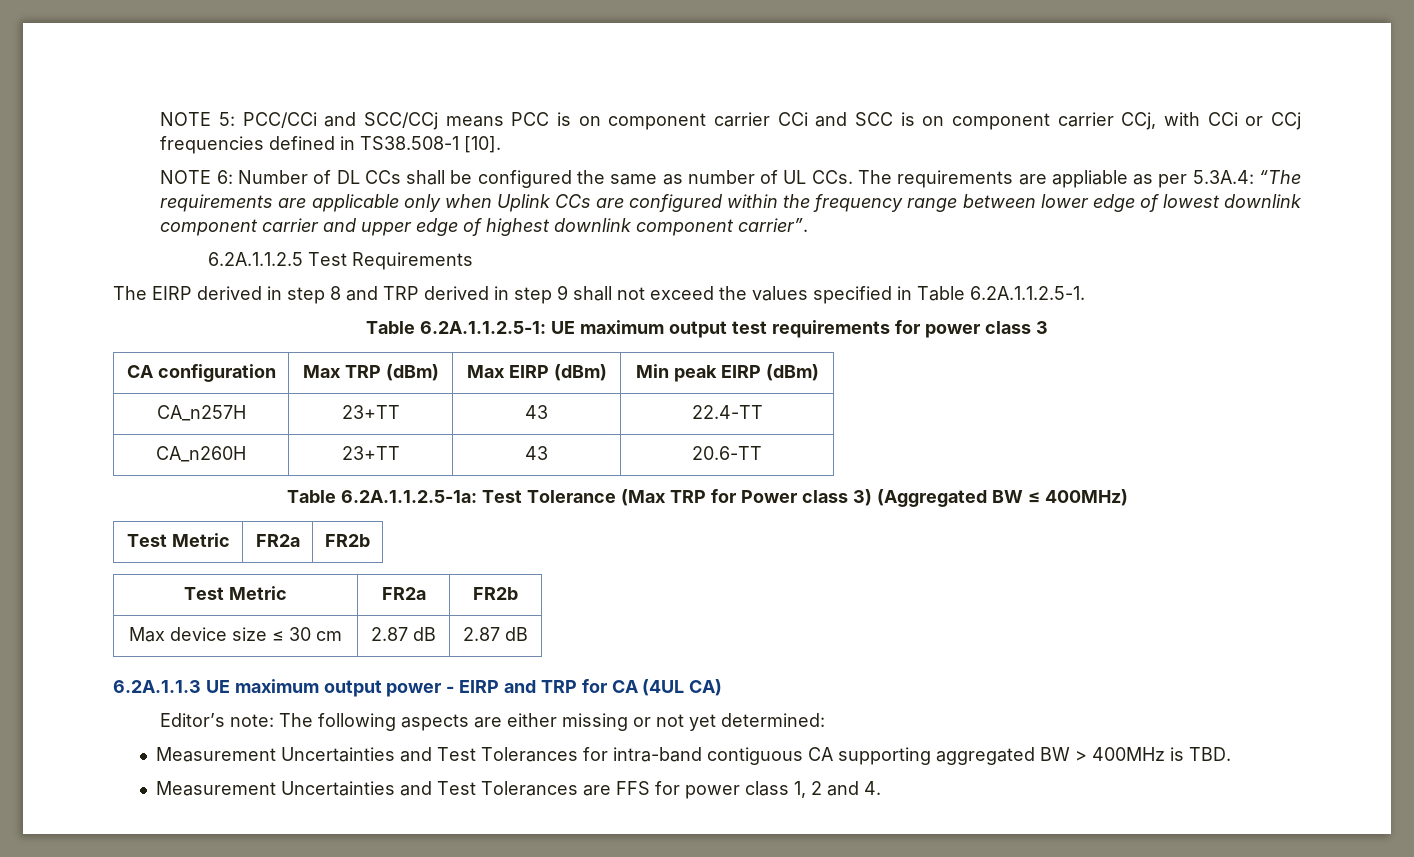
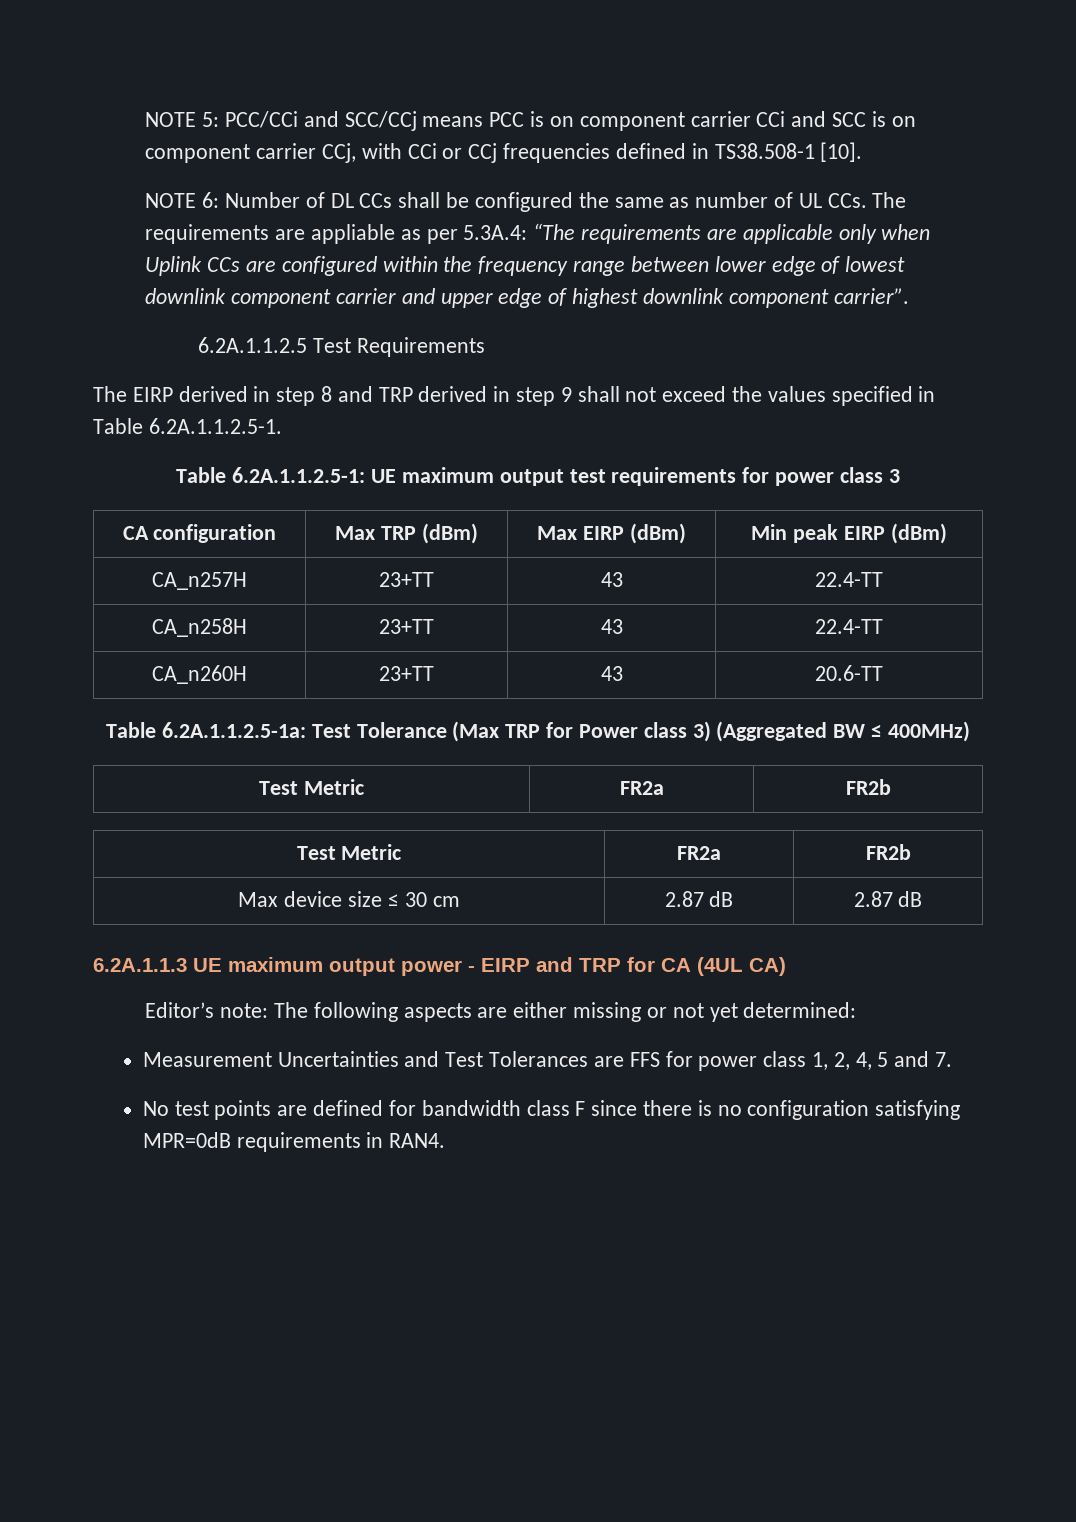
+ CA_n258H | 23+TT | 43 | 22.4-TT
- Measurement Uncertainties and Test Tolerances for intra-band contiguous CA supporting aggregated BW > 400MHz is TBD.
- Measurement Uncertainties and Test Tolerances are FFS for power class 1, 2 and 4.
+ Measurement Uncertainties and Test Tolerances are FFS for power class 1, 2, 4, 5 and 7.
+ No test points are defined for bandwidth class F since there is no configuration satisfying MPR=0dB requirements in RAN4.

